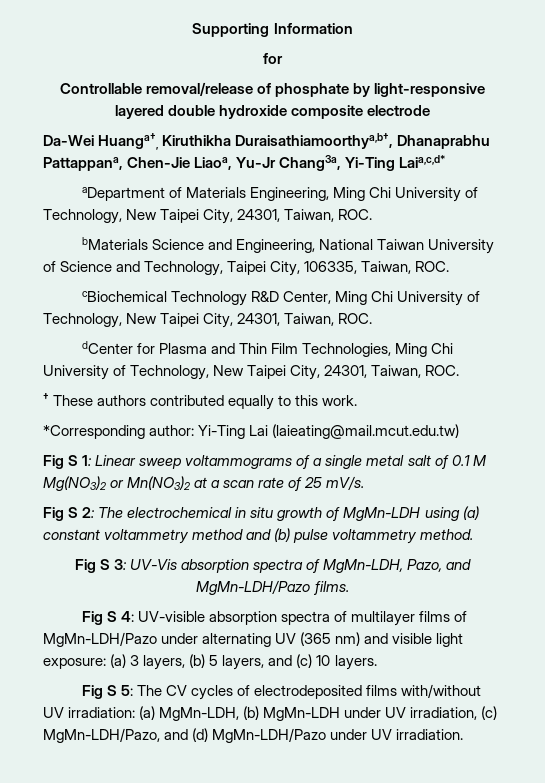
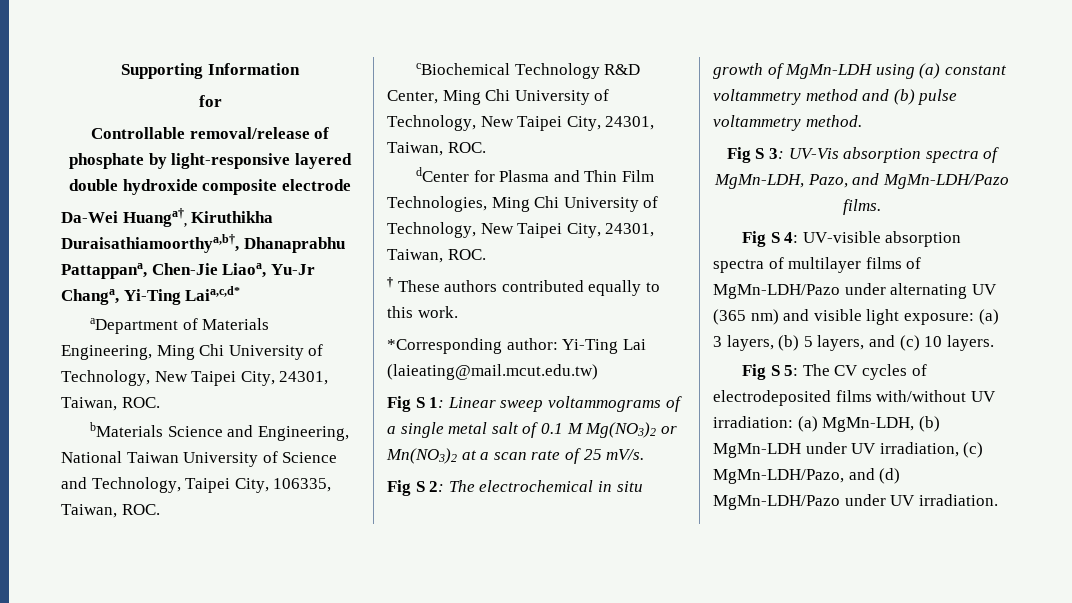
- Da-Wei Huanga†, Kiruthikha Duraisathiamoorthya,b†, Dhanaprabhu Pattappana, Chen-Jie Liaoa, Yu-Jr Chang3a, Yi-Ting Laia,c,d*
+ Da-Wei Huanga†, Kiruthikha Duraisathiamoorthya,b†, Dhanaprabhu Pattappana, Chen-Jie Liaoa, Yu-Jr Changa, Yi-Ting Laia,c,d*

